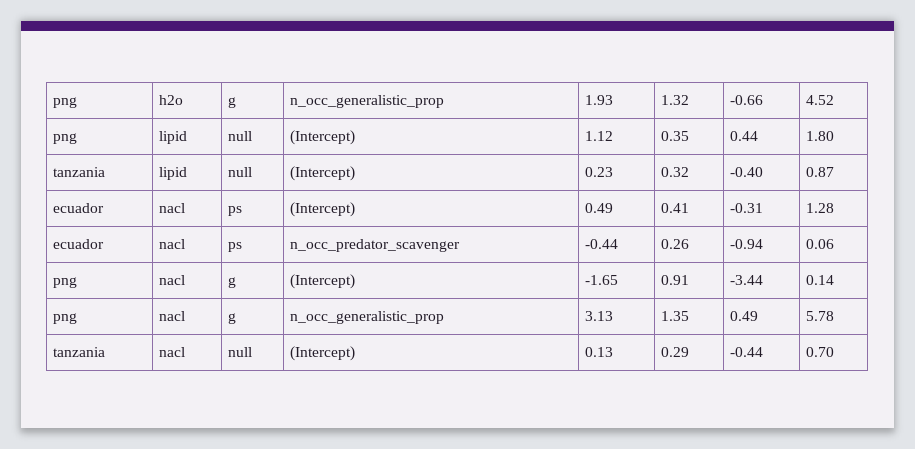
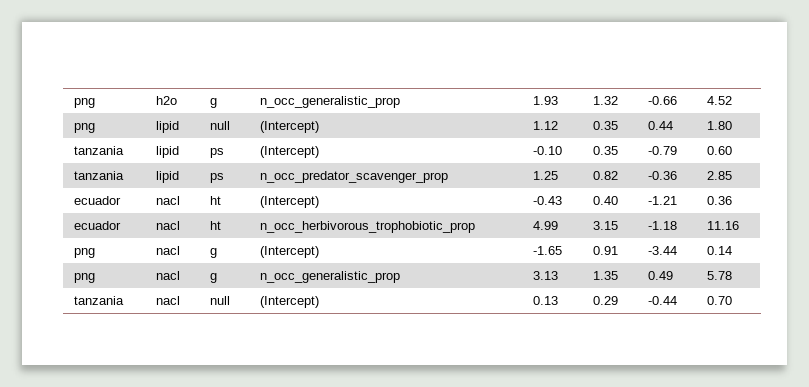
- tanzania | lipid | null | (Intercept) | 0.23 | 0.32 | -0.40 | 0.87
- ecuador | nacl | ps | (Intercept) | 0.49 | 0.41 | -0.31 | 1.28
- ecuador | nacl | ps | n_occ_predator_scavenger | -0.44 | 0.26 | -0.94 | 0.06
+ tanzania | lipid | ps | (Intercept) | -0.10 | 0.35 | -0.79 | 0.60
+ tanzania | lipid | ps | n_occ_predator_scavenger_prop | 1.25 | 0.82 | -0.36 | 2.85
+ ecuador | nacl | ht | (Intercept) | -0.43 | 0.40 | -1.21 | 0.36
+ ecuador | nacl | ht | n_occ_herbivorous_trophobiotic_prop | 4.99 | 3.15 | -1.18 | 11.16

